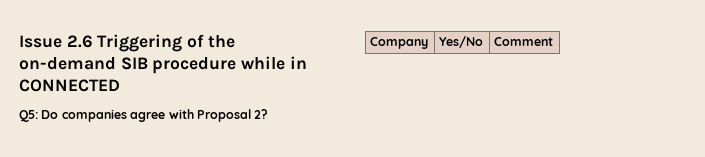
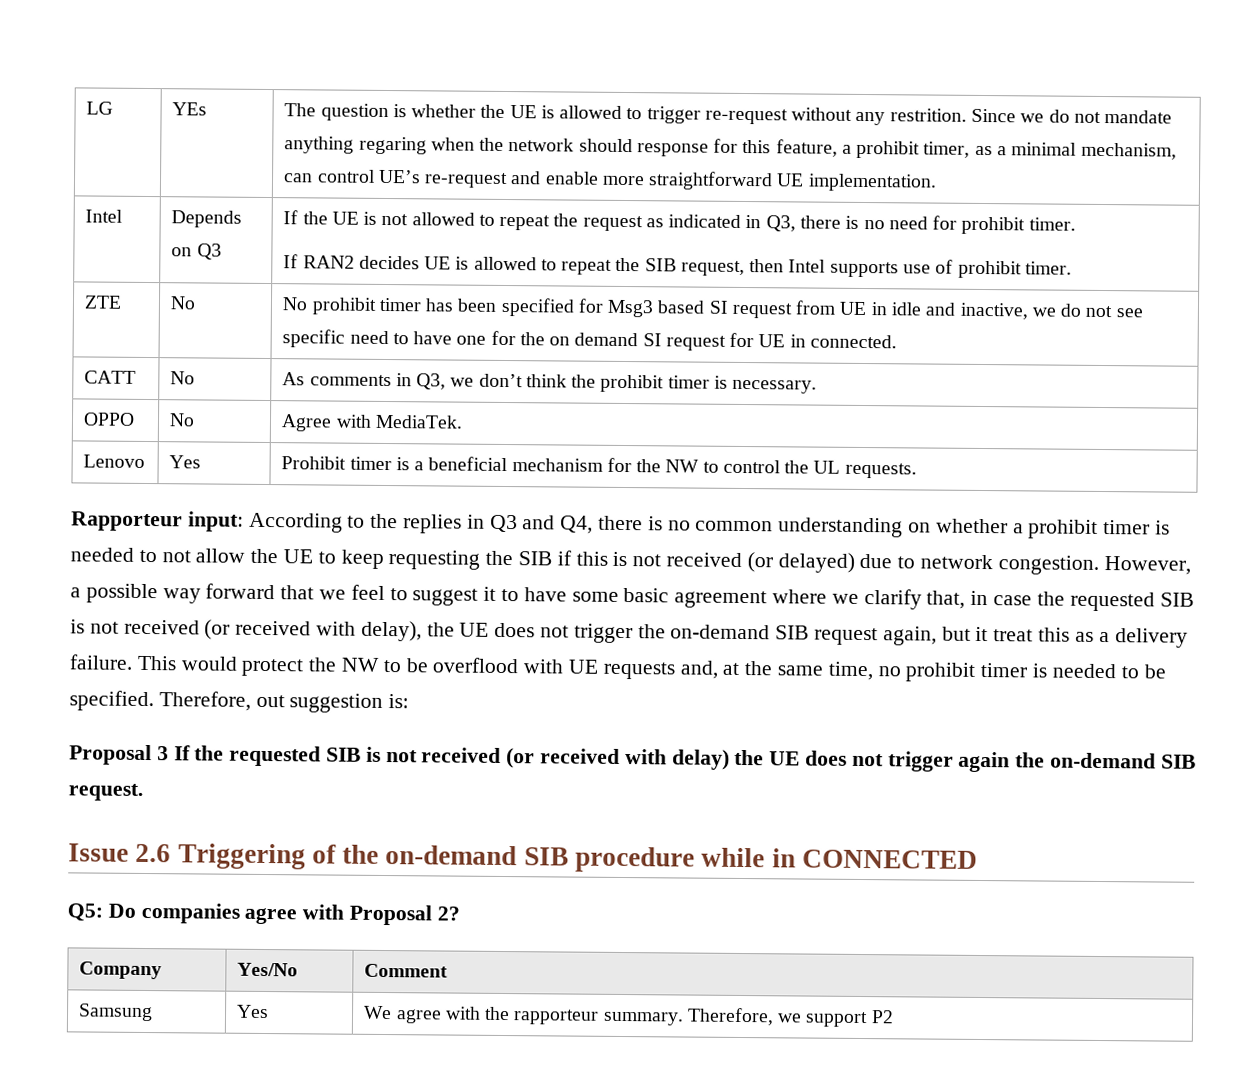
+ LG | YEs | The question is whether the UE is allowed to trigger re-request without any restrition. Since we do not mandate anything regaring when the network should response for this feature, a prohibit timer, as a minimal mechanism, can control UE’s re-request and enable more straightforward UE implementation.
+ Intel | Depends on Q3 | If the UE is not allowed to repeat the request as indicated in Q3, there is no need for prohibit timer.
+ If RAN2 decides UE is allowed to repeat the SIB request, then Intel supports use of prohibit timer.
+ ZTE | No | No prohibit timer has been specified for Msg3 based SI request from UE in idle and inactive, we do not see specific need to have one for the on demand SI request for UE in connected.
+ CATT | No | As comments in Q3, we don’t think the prohibit timer is necessary.
+ OPPO | No | Agree with MediaTek.
+ Lenovo | Yes | Prohibit timer is a beneficial mechanism for the NW to control the UL requests.
+ Rapporteur input: According to the replies in Q3 and Q4, there is no common understanding on whether a prohibit timer is needed to not allow the UE to keep requesting the SIB if this is not received (or delayed) due to network congestion. However, a possible way forward that we feel to suggest it to have some basic agreement where we clarify that, in case the requested SIB is not received (or received with delay), the UE does not trigger the on-demand SIB request again, but it treat this as a delivery failure. This would protect the NW to be overflood with UE requests and, at the same time, no prohibit timer is needed to be specified. Therefore, out suggestion is:
+ Proposal 3 If the requested SIB is not received (or received with delay) the UE does not trigger again the on-demand SIB request.
+ Samsung | Yes | We agree with the rapporteur summary. Therefore, we support P2

